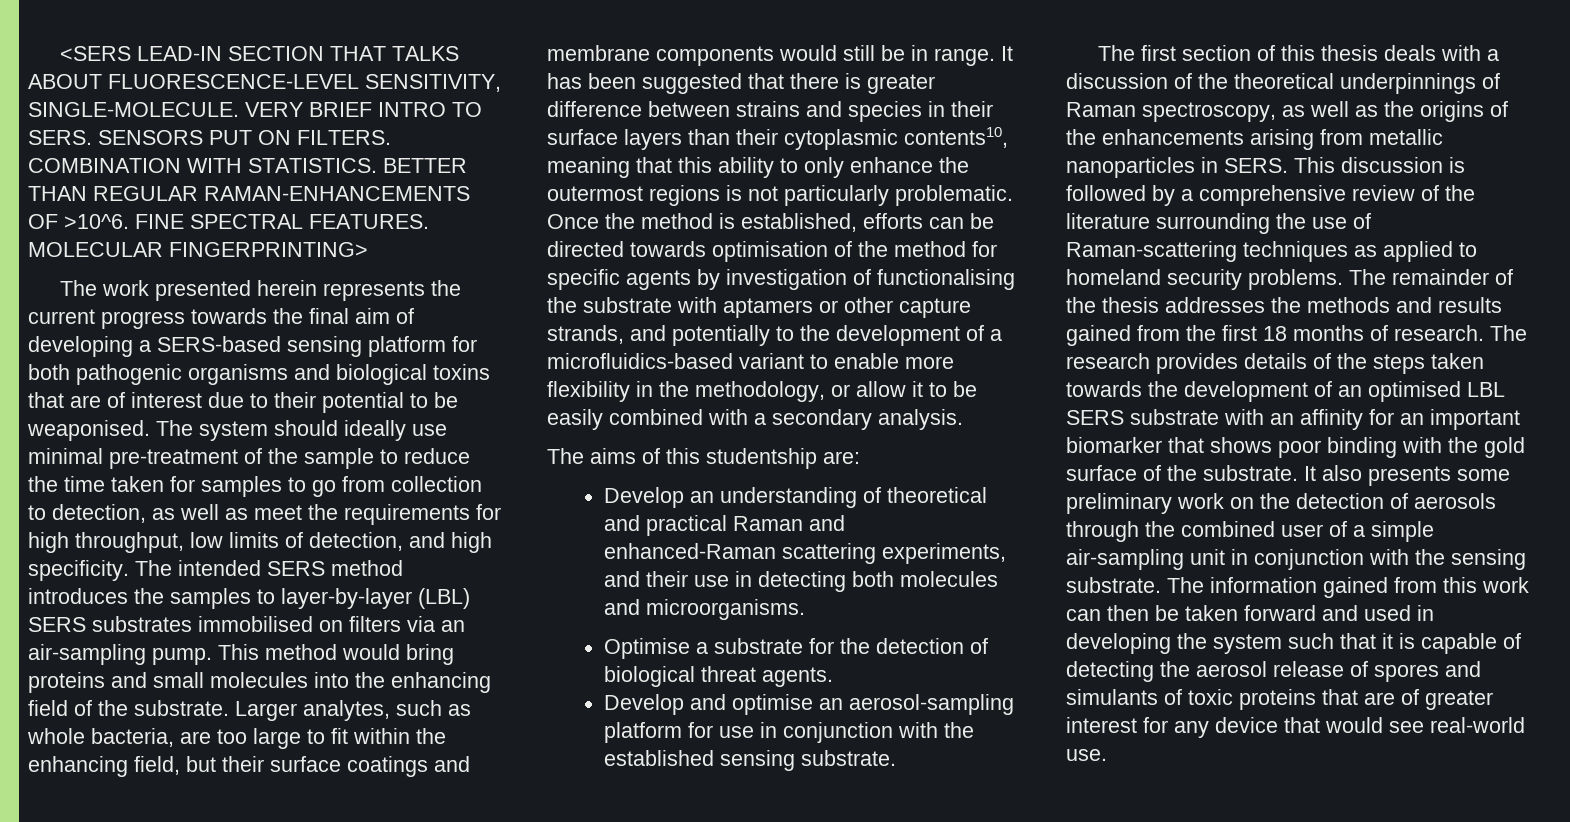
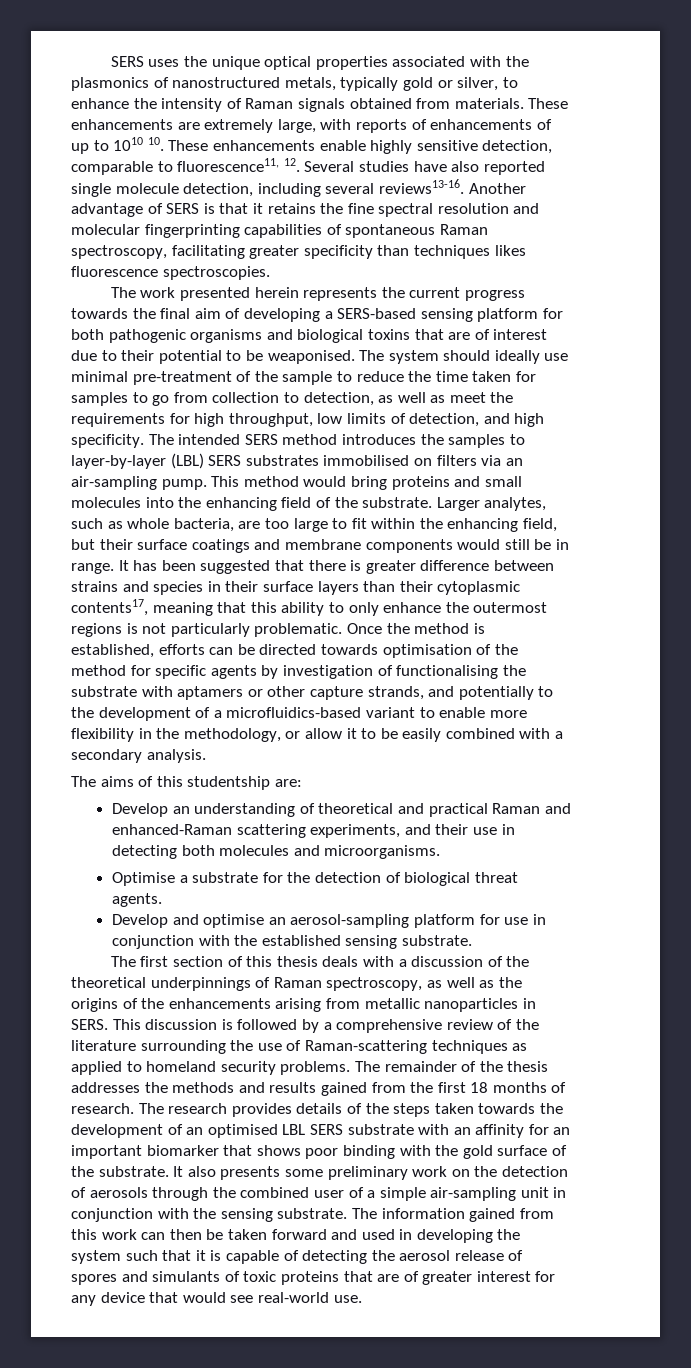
- <SERS LEAD-IN SECTION THAT TALKS ABOUT FLUORESCENCE-LEVEL SENSITIVITY, SINGLE-MOLECULE. VERY BRIEF INTRO TO SERS. SENSORS PUT ON FILTERS. COMBINATION WITH STATISTICS. BETTER THAN REGULAR RAMAN-ENHANCEMENTS OF >10^6. FINE SPECTRAL FEATURES. MOLECULAR FINGERPRINTING>
+ SERS uses the unique optical properties associated with the plasmonics of nanostructured metals, typically gold or silver, to enhance the intensity of Raman signals obtained from materials. These enhancements are extremely large, with reports of enhancements of up to 1010 10. These enhancements enable highly sensitive detection, comparable to fluorescence11, 12. Several studies have also reported single molecule detection, including several reviews13-16. Another advantage of SERS is that it retains the fine spectral resolution and molecular fingerprinting capabilities of spontaneous Raman spectroscopy, facilitating greater specificity than techniques likes fluorescence spectroscopies.
- It has been suggested that there is greater difference between strains and species in their surface layers than their cytoplasmic contents10, meaning that this ability to only enhance the outermost regions is not particularly problematic.
+ It has been suggested that there is greater difference between strains and species in their surface layers than their cytoplasmic contents17, meaning that this ability to only enhance the outermost regions is not particularly problematic.

